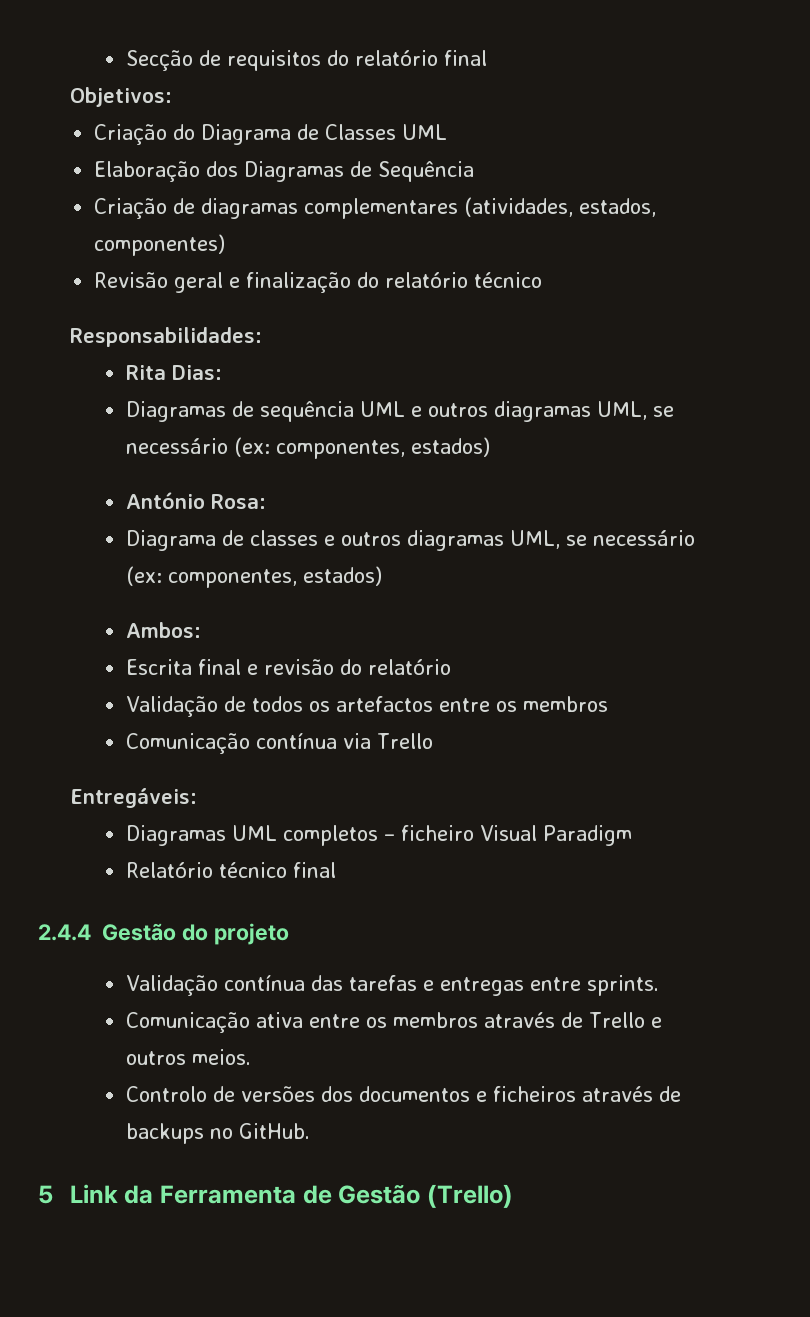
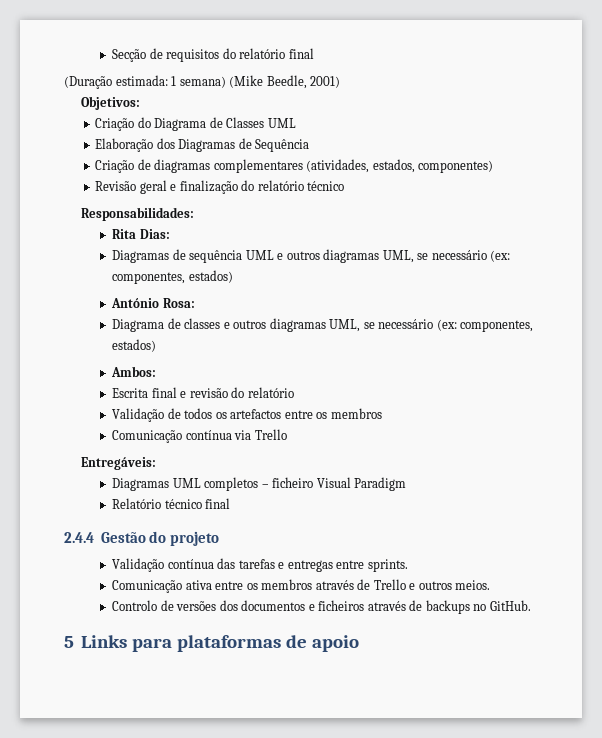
+ (Duração estimada: 1 semana) (Mike Beedle, 2001)
- 5 Link da Ferramenta de Gestão (Trello)
+ 5 Links para plataformas de apoio

